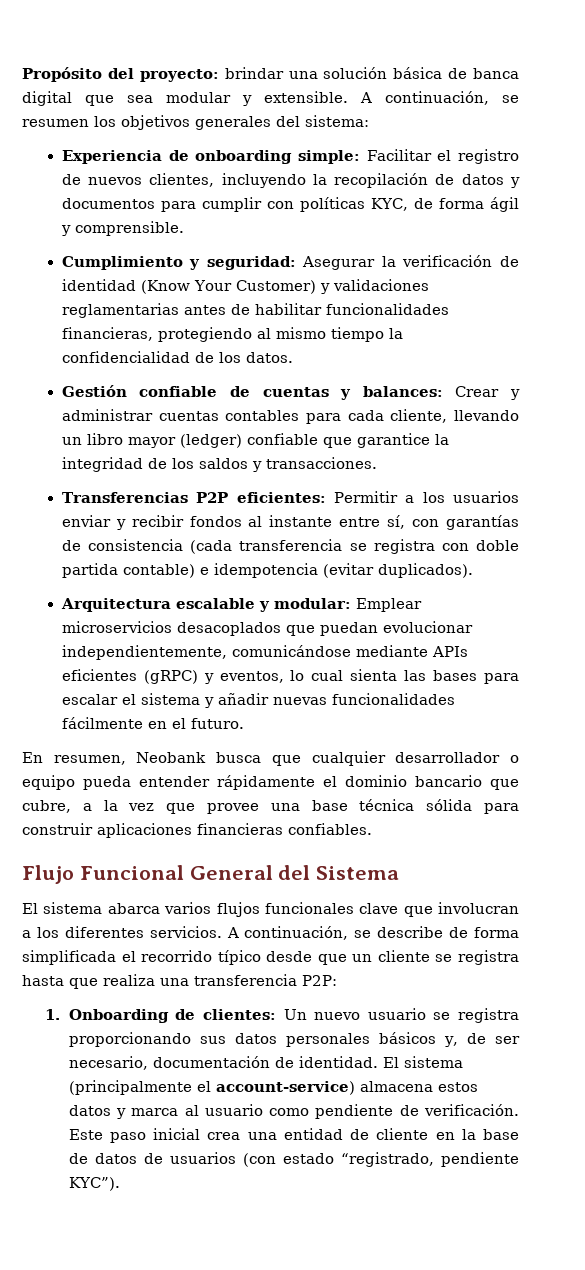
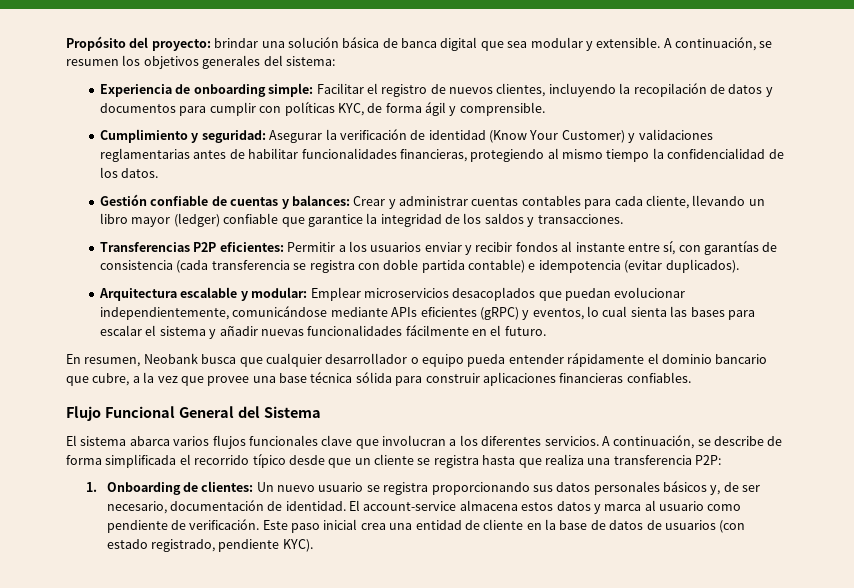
- El sistema (principalmente el account-service) almacena estos datos y marca al usuario como pendiente de verificación.
+ El account-service almacena estos datos y marca al usuario como pendiente de verificación.
- Este paso inicial crea una entidad de cliente en la base de datos de usuarios (con estado “registrado, pendiente KYC”).
+ Este paso inicial crea una entidad de cliente en la base de datos de usuarios (con estado registrado, pendiente KYC).

